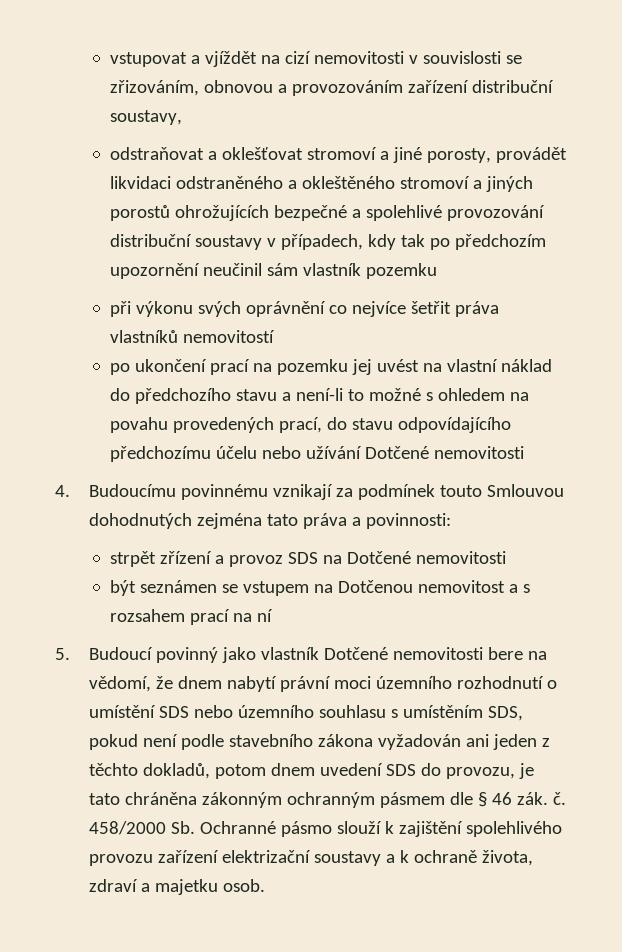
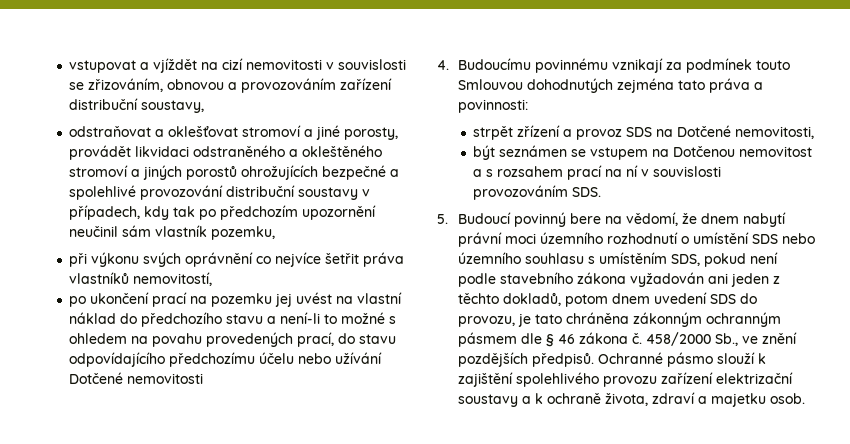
- odstraňovat a oklešťovat stromoví a jiné porosty, provádět likvidaci odstraněného a okleštěného stromoví a jiných porostů ohrožujících bezpečné a spolehlivé provozování distribuční soustavy v případech, kdy tak po předchozím upozornění neučinil sám vlastník pozemku
+ odstraňovat a oklešťovat stromoví a jiné porosty, provádět likvidaci odstraněného a okleštěného stromoví a jiných porostů ohrožujících bezpečné a spolehlivé provozování distribuční soustavy v případech, kdy tak po předchozím upozornění neučinil sám vlastník pozemku,
- při výkonu svých oprávnění co nejvíce šetřit práva vlastníků nemovitostí
+ při výkonu svých oprávnění co nejvíce šetřit práva vlastníků nemovitostí,
- strpět zřízení a provoz SDS na Dotčené nemovitosti
+ strpět zřízení a provoz SDS na Dotčené nemovitosti,
- být seznámen se vstupem na Dotčenou nemovitost a s rozsahem prací na ní
+ být seznámen se vstupem na Dotčenou nemovitost a s rozsahem prací na ní v souvislosti provozováním SDS.
- 5. Budoucí povinný jako vlastník Dotčené nemovitosti bere na vědomí, že dnem nabytí právní moci územního rozhodnutí o umístění SDS nebo územního souhlasu s umístěním SDS, pokud není podle stavebního zákona vyžadován ani jeden z těchto dokladů, potom dnem uvedení SDS do provozu, je tato chráněna zákonným ochranným pásmem dle § 46 zák. č.
+ 5. Budoucí povinný bere na vědomí, že dnem nabytí právní moci územního rozhodnutí o umístění SDS nebo územního souhlasu s umístěním SDS, pokud není podle stavebního zákona vyžadován ani jeden z těchto dokladů, potom dnem uvedení SDS do provozu, je tato chráněna zákonným ochranným pásmem dle § 46 zákona č.
- 458/2000 Sb. Ochranné pásmo slouží k zajištění spolehlivého provozu zařízení elektrizační soustavy a k ochraně života, zdraví a majetku osob.
+ 458/2000 Sb., ve znění pozdějších předpisů. Ochranné pásmo slouží k zajištění spolehlivého provozu zařízení elektrizační soustavy a k ochraně života, zdraví a majetku osob.

